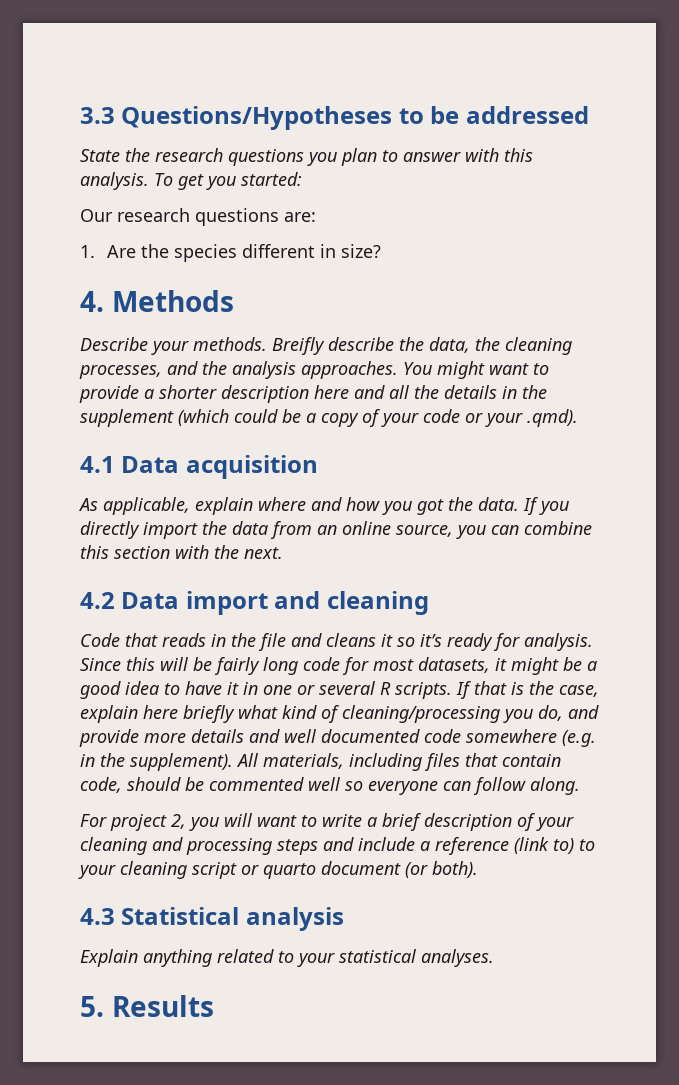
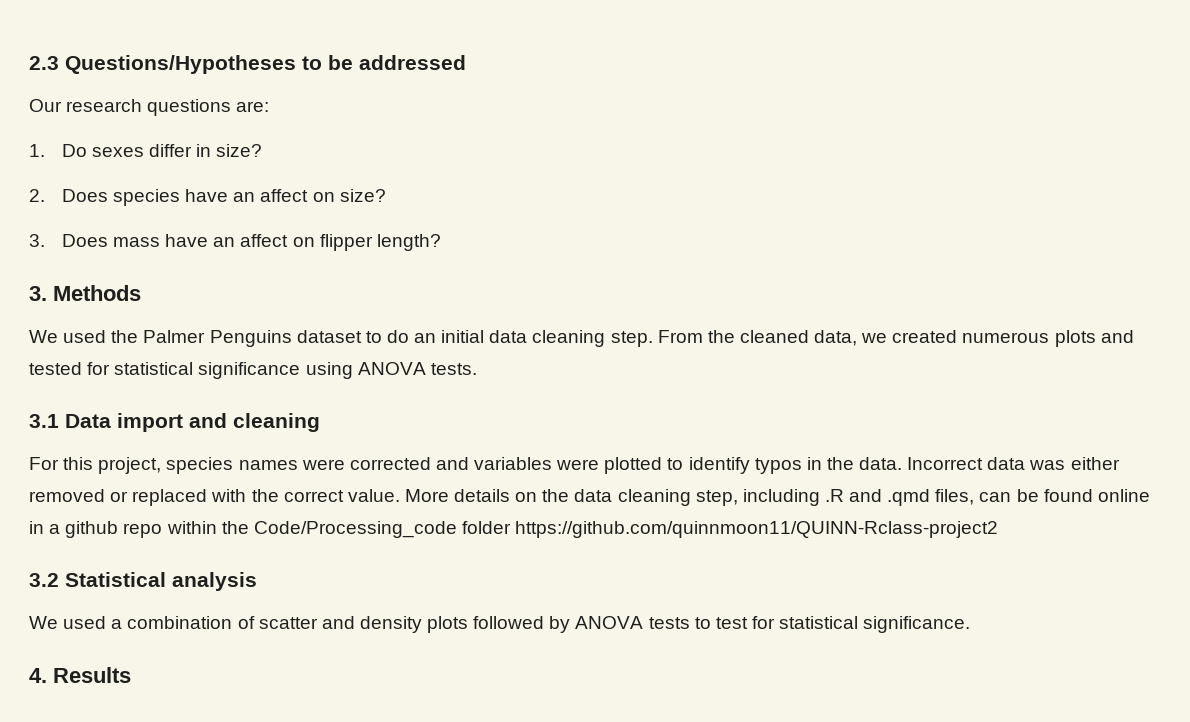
- 3.3 Questions/Hypotheses to be addressed
+ 2.3 Questions/Hypotheses to be addressed
- State the research questions you plan to answer with this analysis. To get you started:
- 1. Are the species different in size?
- 4. Methods
- Describe your methods. Breifly describe the data, the cleaning processes, and the analysis approaches. You might want to provide a shorter description here and all the details in the supplement (which could be a copy of your code or your .qmd).
- 4.1 Data acquisition
- As applicable, explain where and how you got the data. If you directly import the data from an online source, you can combine this section with the next.
- 4.2 Data import and cleaning
- Code that reads in the file and cleans it so it’s ready for analysis. Since this will be fairly long code for most datasets, it might be a good idea to have it in one or several R scripts. If that is the case, explain here briefly what kind of cleaning/processing you do, and provide more details and well documented code somewhere (e.g. in the supplement). All materials, including files that contain code, should be commented well so everyone can follow along.
- For project 2, you will want to write a brief description of your cleaning and processing steps and include a reference (link to) to your cleaning script or quarto document (or both).
- 4.3 Statistical analysis
- Explain anything related to your statistical analyses.
- 5. Results
+ 1. Do sexes differ in size?
+ 2. Does species have an affect on size?
+ 3. Does mass have an affect on flipper length?
+ 3. Methods
+ We used the Palmer Penguins dataset to do an initial data cleaning step. From the cleaned data, we created numerous plots and tested for statistical significance using ANOVA tests.
+ 3.1 Data import and cleaning
+ For this project, species names were corrected and variables were plotted to identify typos in the data. Incorrect data was either removed or replaced with the correct value. More details on the data cleaning step, including .R and .qmd files, can be found online in a github repo within the Code/Processing_code folder https://github.com/quinnmoon11/QUINN-Rclass-project2
+ 3.2 Statistical analysis
+ We used a combination of scatter and density plots followed by ANOVA tests to test for statistical significance.
+ 4. Results

